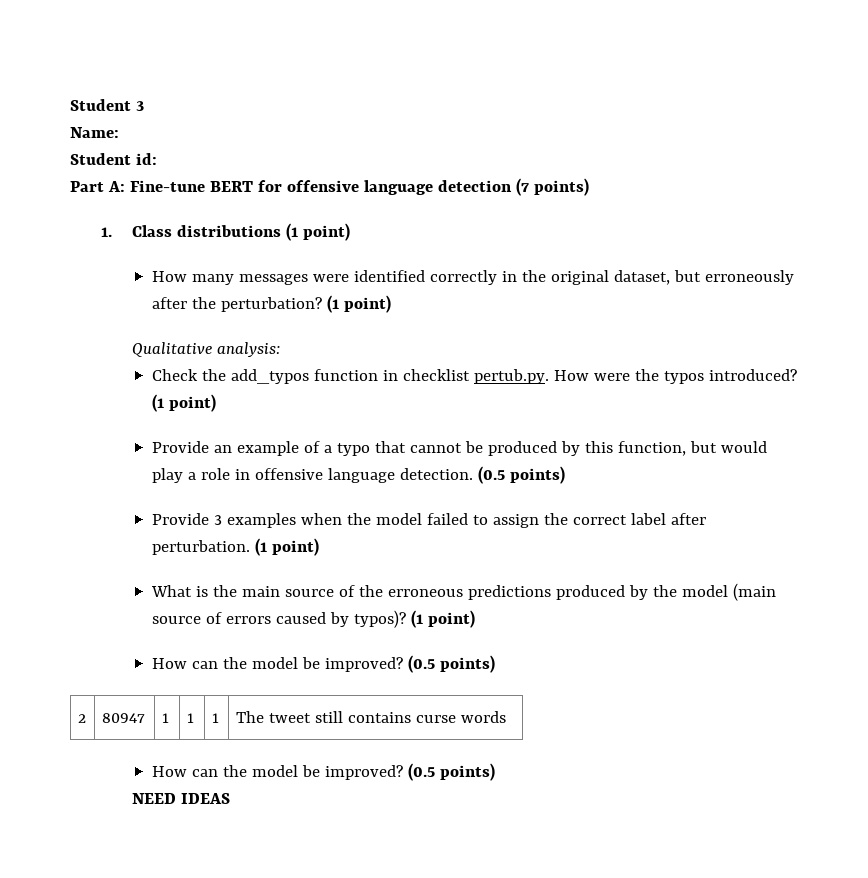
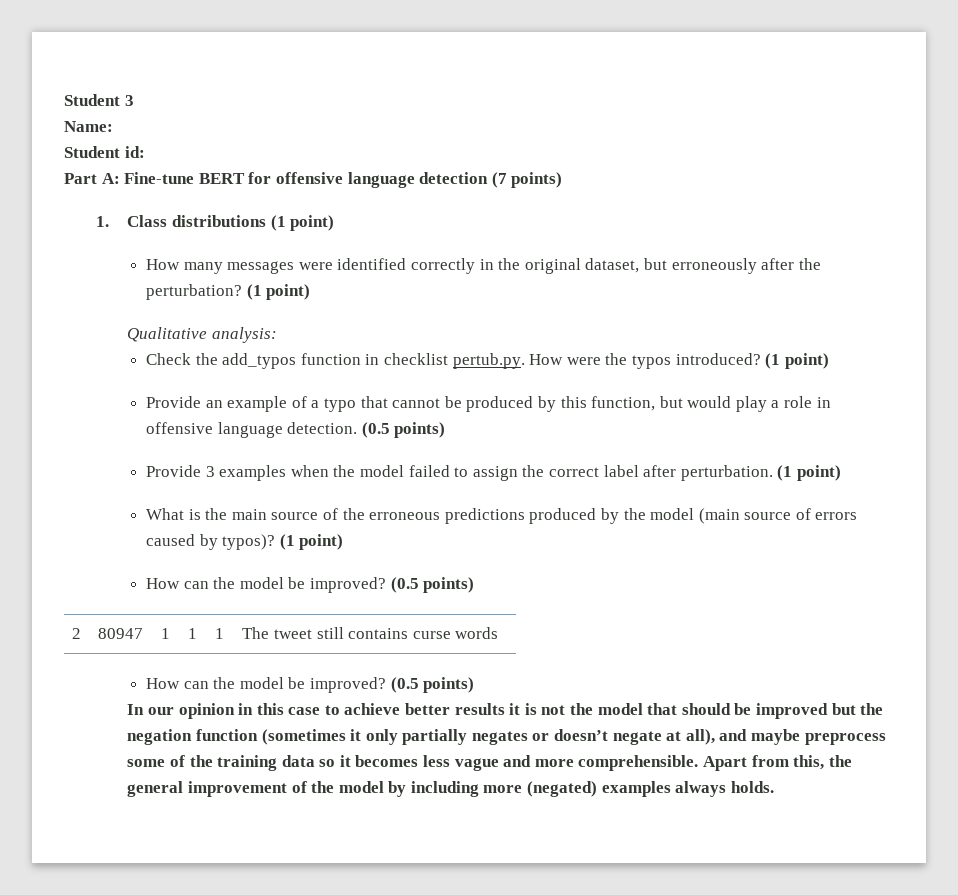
- NEED IDEAS
+ In our opinion in this case to achieve better results it is not the model that should be improved but the negation function (sometimes it only partially negates or doesn’t negate at all), and maybe preprocess some of the training data so it becomes less vague and more comprehensible. Apart from this, the general improvement of the model by including more (negated) examples always holds.

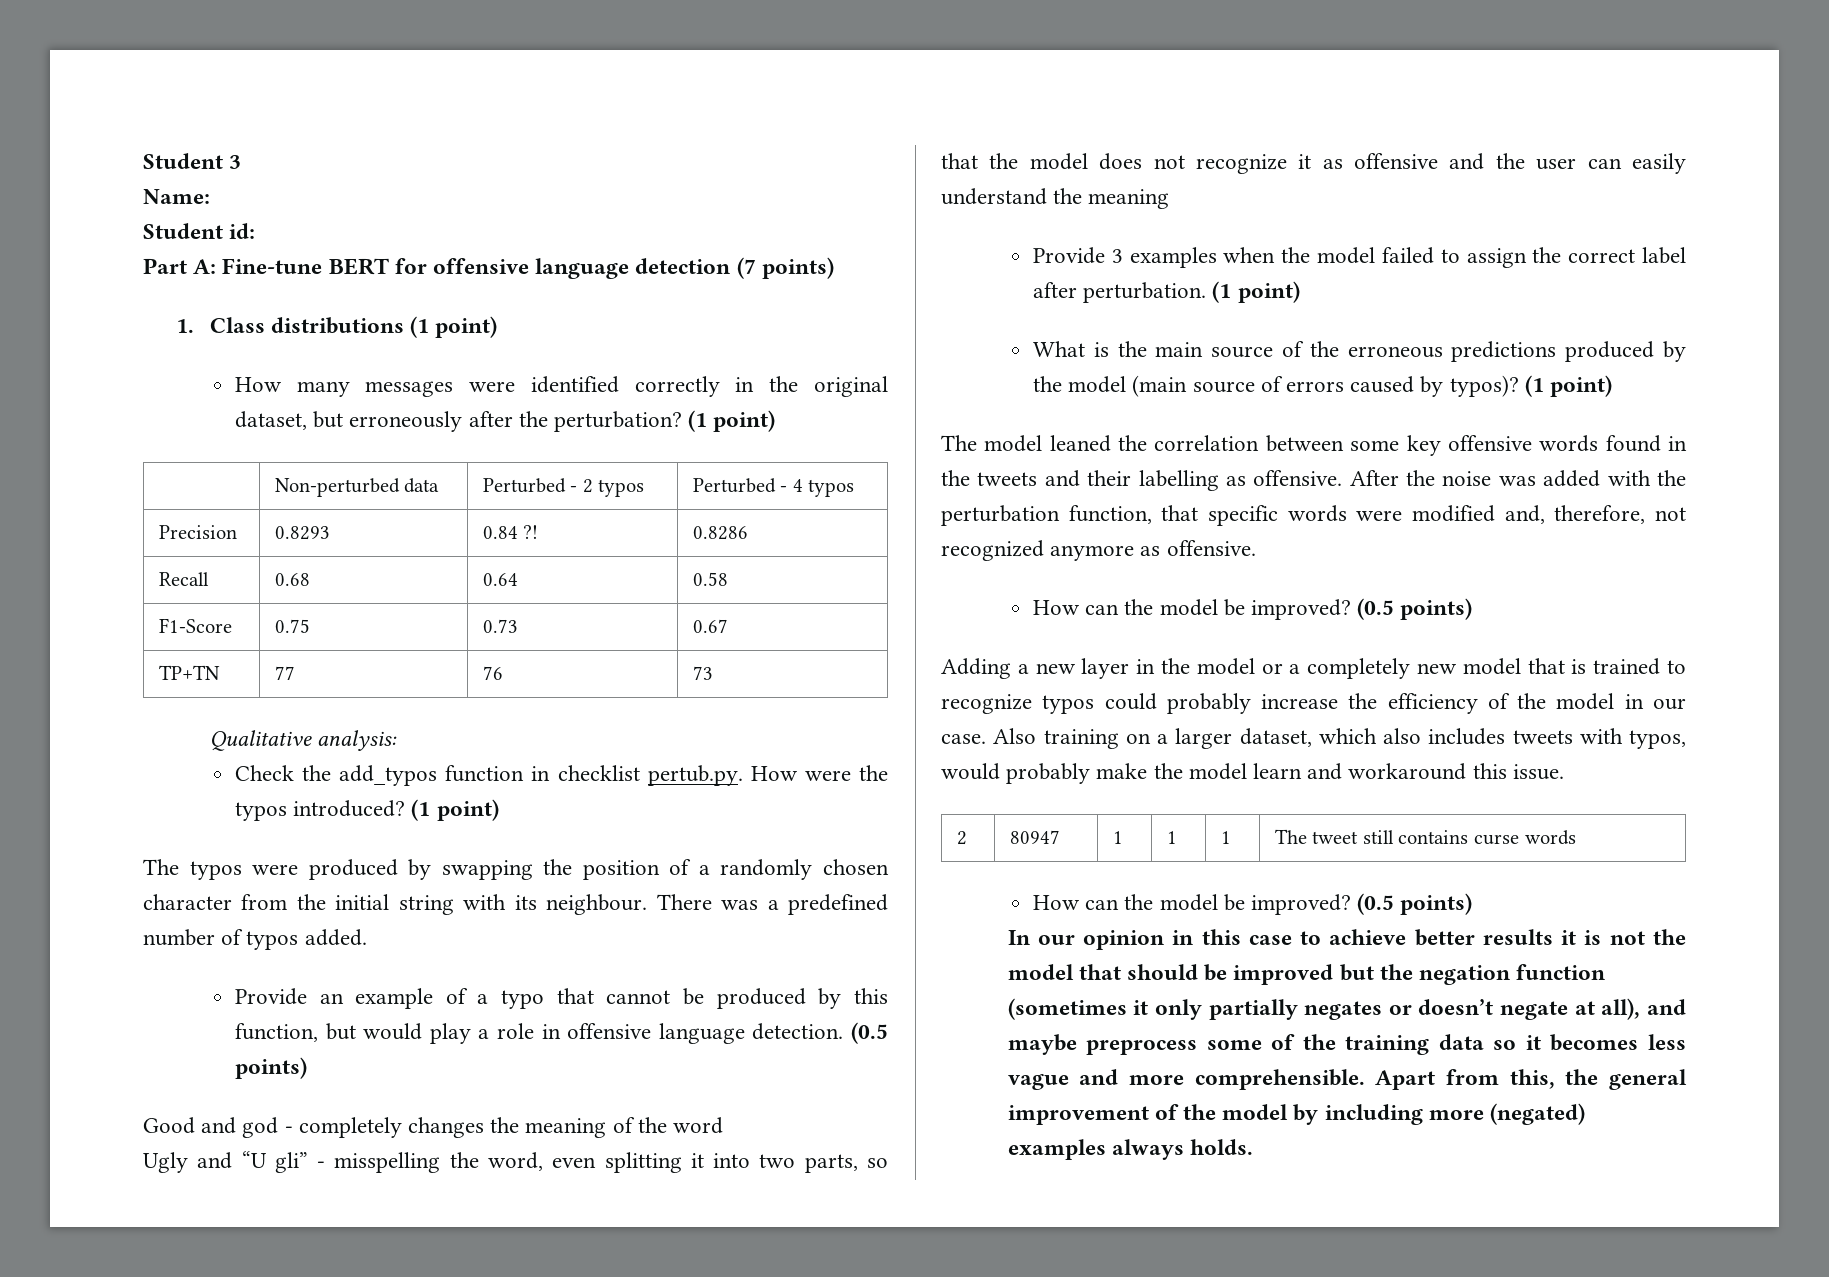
+ | Non-perturbed data | Perturbed - 2 typos | Perturbed - 4 typos
+ Precision | 0.8293 | 0.84 ?! | 0.8286
+ Recall | 0.68 | 0.64 | 0.58
+ F1-Score | 0.75 | 0.73 | 0.67
+ TP+TN | 77 | 76 | 73
+ The typos were produced by swapping the position of a randomly chosen character from the initial string with its neighbour. There was a predefined number of typos added.
+ Good and god - completely changes the meaning of the word
+ Ugly and “U gli” - misspelling the word, even splitting it into two parts, so that the model does not recognize it as offensive and the user can easily understand the meaning
  What is the main source of the erroneous predictions produced by the model (main source of errors caused by typos)? (1 point)
+ The model leaned the correlation between some key offensive words found in the tweets and their labelling as offensive. After the noise was added with the perturbation function, that specific words were modified and, therefore, not recognized anymore as offensive.
  How can the model be improved? (0.5 points)
+ Adding a new layer in the model or a completely new model that is trained to recognize typos could probably increase the efficiency of the model in our case. Also training on a larger dataset, which also includes tweets with typos, would probably make the model learn and workaround this issue.

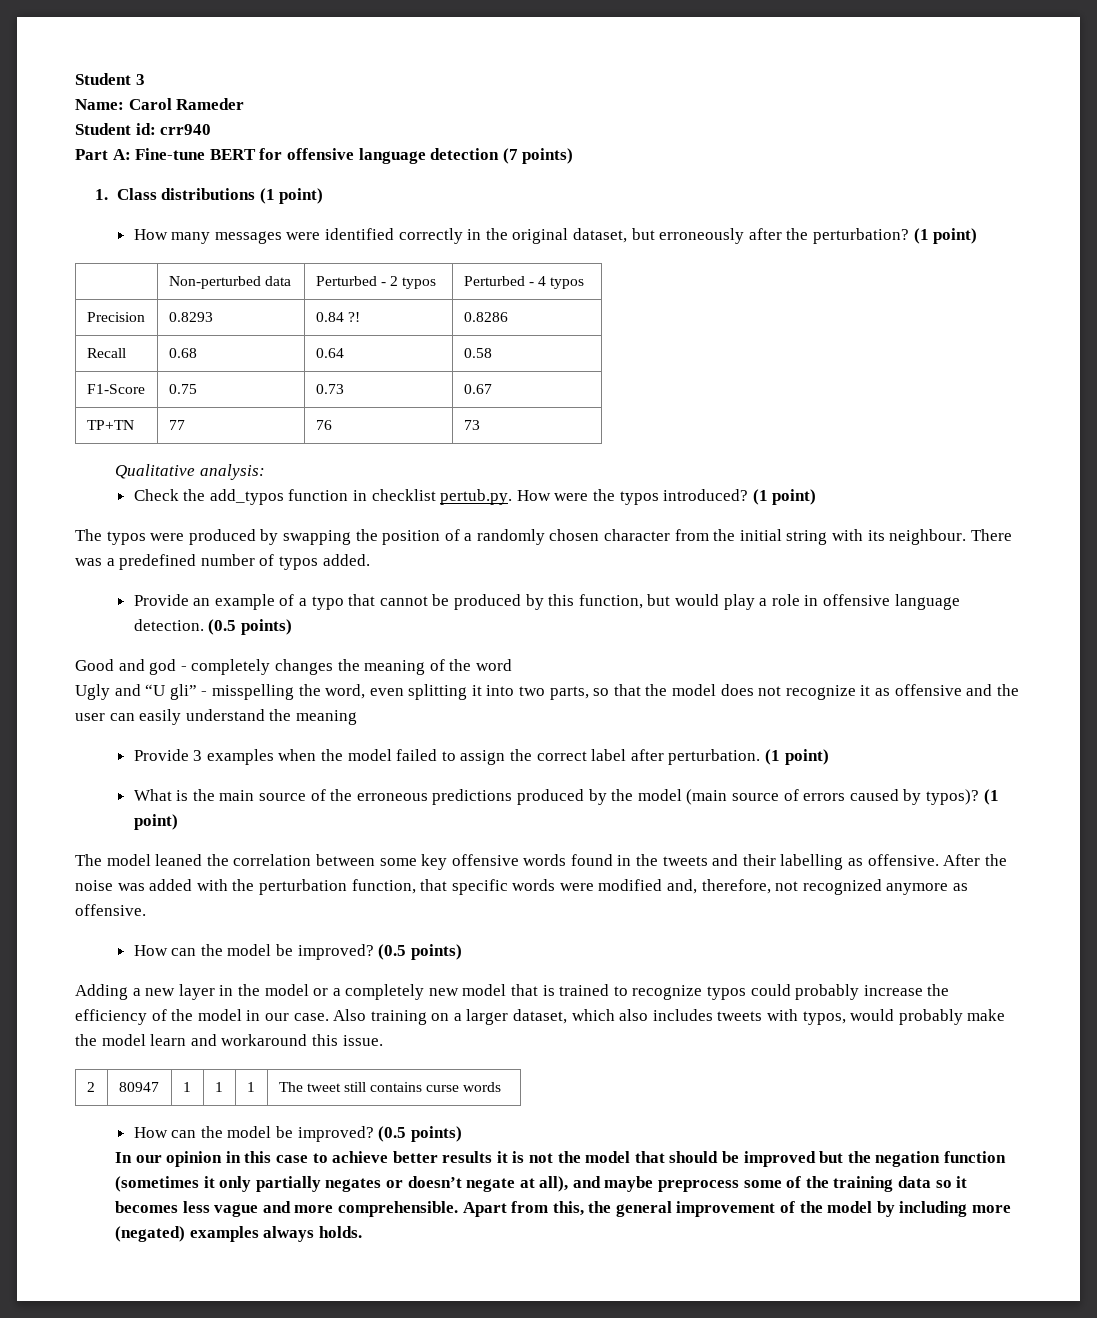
- Name:
+ Name: Carol Rameder
- Student id:
+ Student id: crr940

